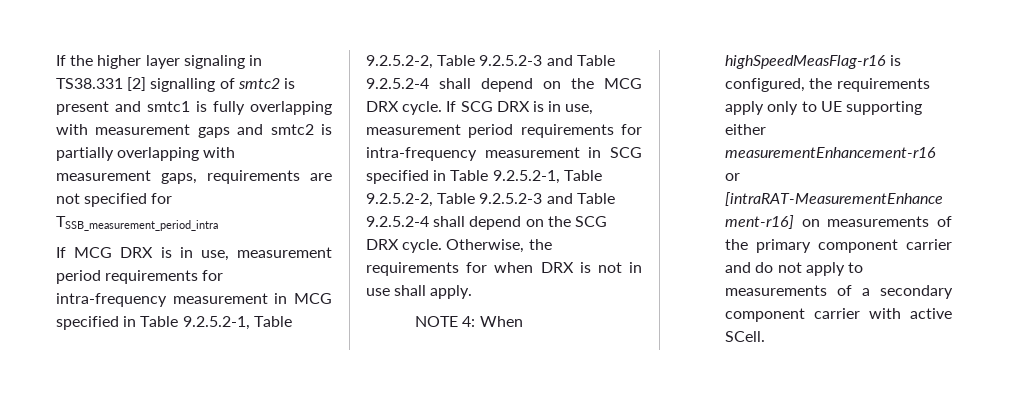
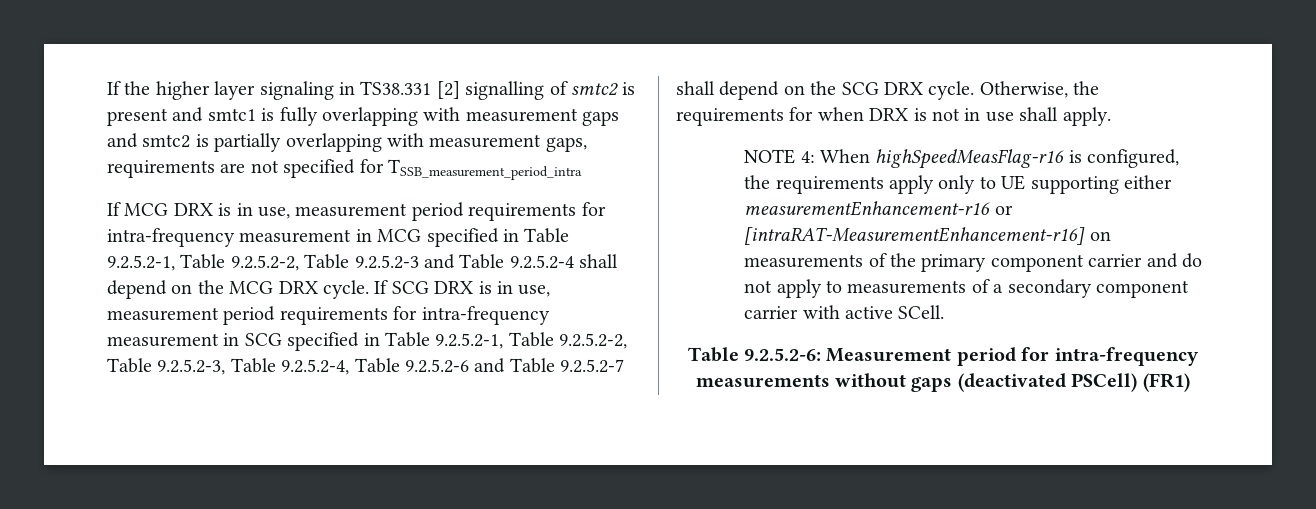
- If SCG DRX is in use, measurement period requirements for intra-frequency measurement in SCG specified in Table 9.2.5.2-1, Table 9.2.5.2-2, Table 9.2.5.2-3 and Table 9.2.5.2-4 shall depend on the SCG DRX cycle.
+ If SCG DRX is in use, measurement period requirements for intra-frequency measurement in SCG specified in Table 9.2.5.2-1, Table 9.2.5.2-2, Table 9.2.5.2-3, Table 9.2.5.2-4, Table 9.2.5.2-6 and Table 9.2.5.2-7 shall depend on the SCG DRX cycle.
+ Table 9.2.5.2-6: Measurement period for intra-frequency measurements without gaps (deactivated PSCell) (FR1)

